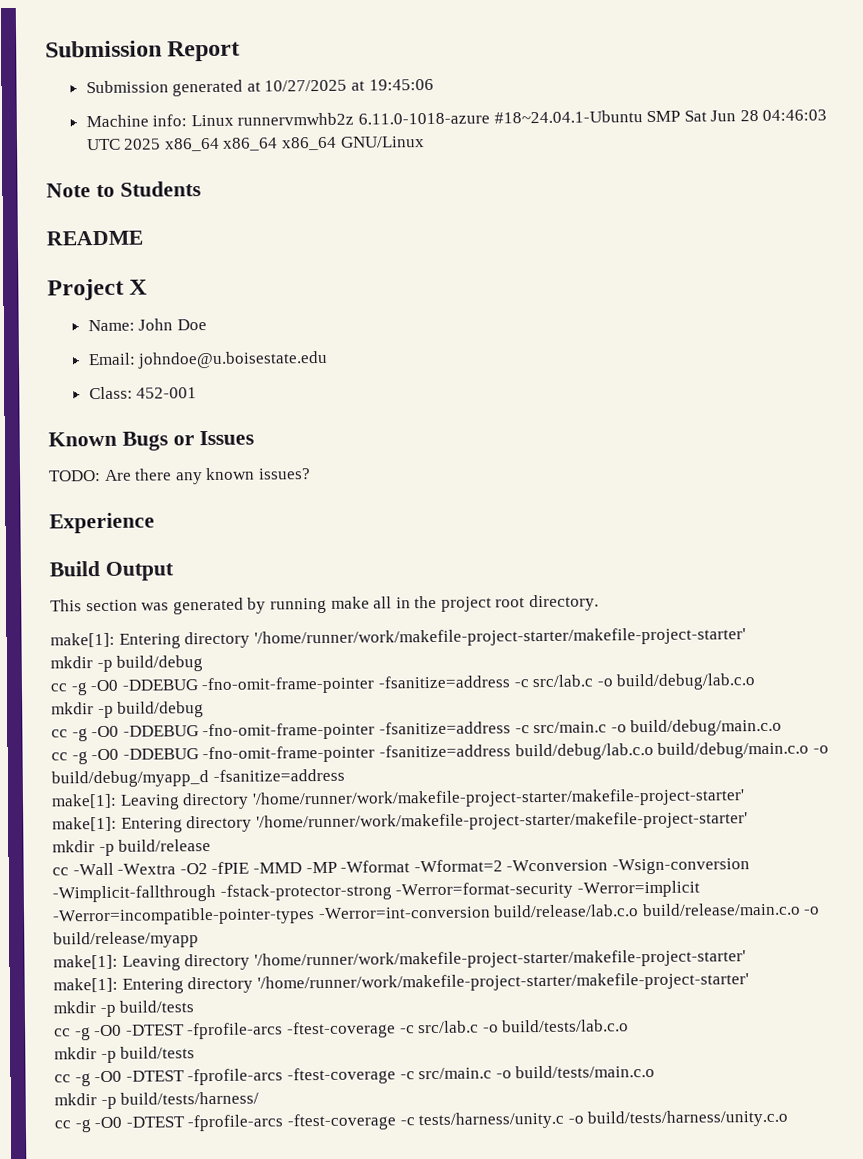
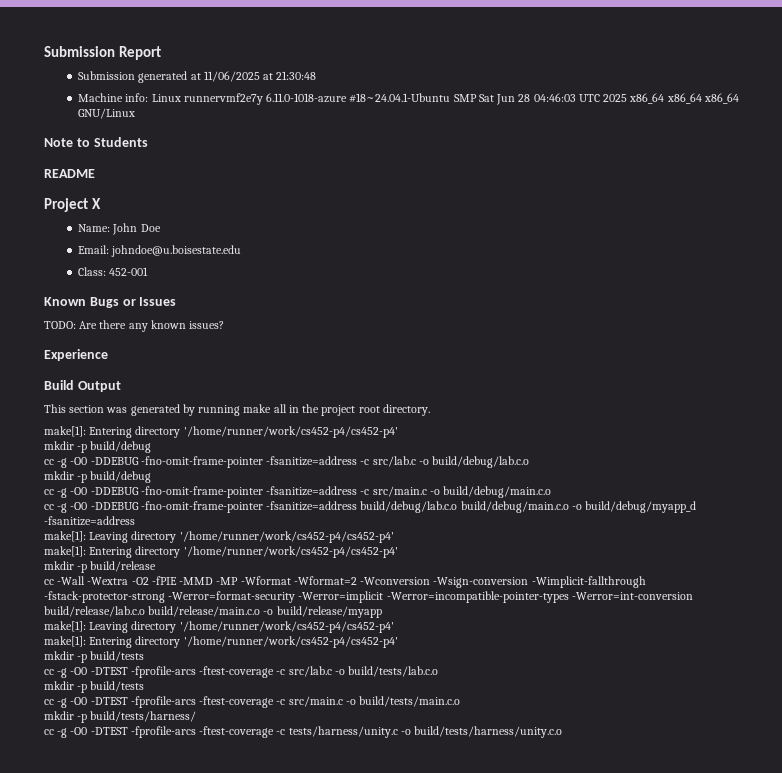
- Submission generated at 10/27/2025 at 19:45:06
+ Submission generated at 11/06/2025 at 21:30:48
- Machine info: Linux runnervmwhb2z 6.11.0-1018-azure #18~24.04.1-Ubuntu SMP Sat Jun 28 04:46:03 UTC 2025 x86_64 x86_64 x86_64 GNU/Linux
+ Machine info: Linux runnervmf2e7y 6.11.0-1018-azure #18~24.04.1-Ubuntu SMP Sat Jun 28 04:46:03 UTC 2025 x86_64 x86_64 x86_64 GNU/Linux
  This section was generated by running make all in the project root directory.
- make[1]: Entering directory '/home/runner/work/makefile-project-starter/makefile-project-starter'
+ make[1]: Entering directory '/home/runner/work/cs452-p4/cs452-p4'
  cc -g -O0 -DDEBUG -fno-omit-frame-pointer -fsanitize=address build/debug/lab.c.o build/debug/main.c.o -o build/debug/myapp_d -fsanitize=address
- make[1]: Leaving directory '/home/runner/work/makefile-project-starter/makefile-project-starter'
- make[1]: Entering directory '/home/runner/work/makefile-project-starter/makefile-project-starter'
+ make[1]: Leaving directory '/home/runner/work/cs452-p4/cs452-p4'
+ make[1]: Entering directory '/home/runner/work/cs452-p4/cs452-p4'
  cc -Wall -Wextra -O2 -fPIE -MMD -MP -Wformat -Wformat=2 -Wconversion -Wsign-conversion -Wimplicit-fallthrough -fstack-protector-strong -Werror=format-security -Werror=implicit -Werror=incompatible-pointer-types -Werror=int-conversion build/release/lab.c.o build/release/main.c.o -o build/release/myapp
- make[1]: Leaving directory '/home/runner/work/makefile-project-starter/makefile-project-starter'
- make[1]: Entering directory '/home/runner/work/makefile-project-starter/makefile-project-starter'
+ make[1]: Leaving directory '/home/runner/work/cs452-p4/cs452-p4'
+ make[1]: Entering directory '/home/runner/work/cs452-p4/cs452-p4'

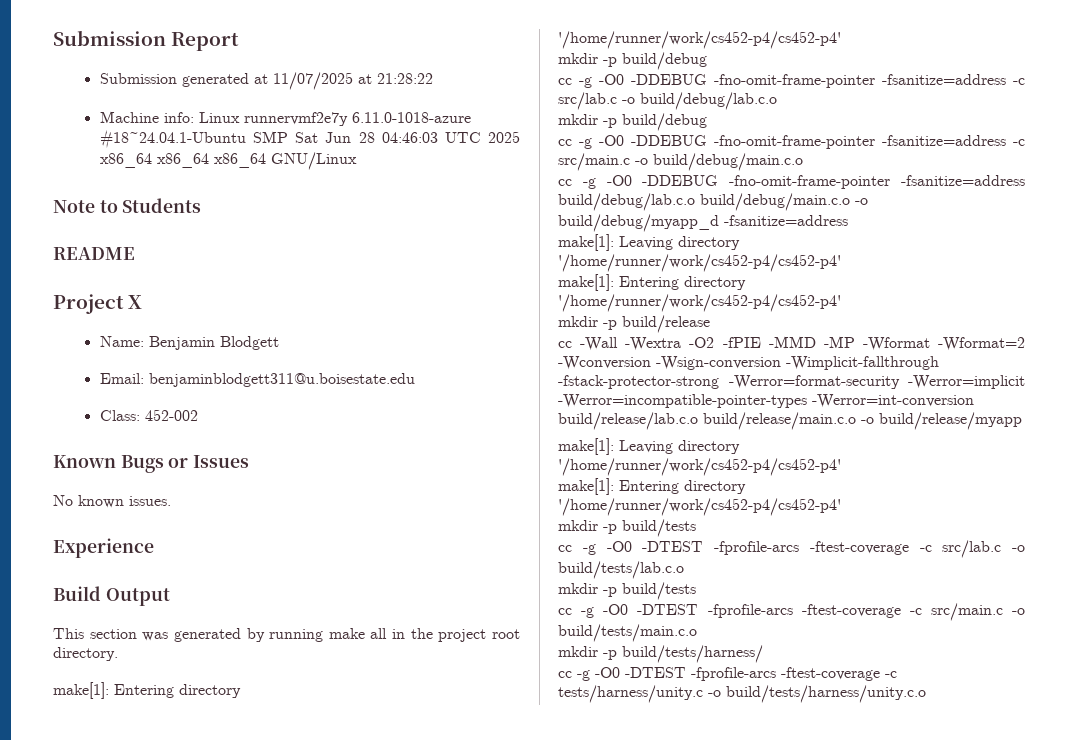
- Submission generated at 11/06/2025 at 21:30:48
+ Submission generated at 11/07/2025 at 21:28:22
- Name: John Doe
+ Name: Benjamin Blodgett
- Email: johndoe@u.boisestate.edu
+ Email: benjaminblodgett311@u.boisestate.edu
- Class: 452-001
+ Class: 452-002
- TODO: Are there any known issues?
+ No known issues.

